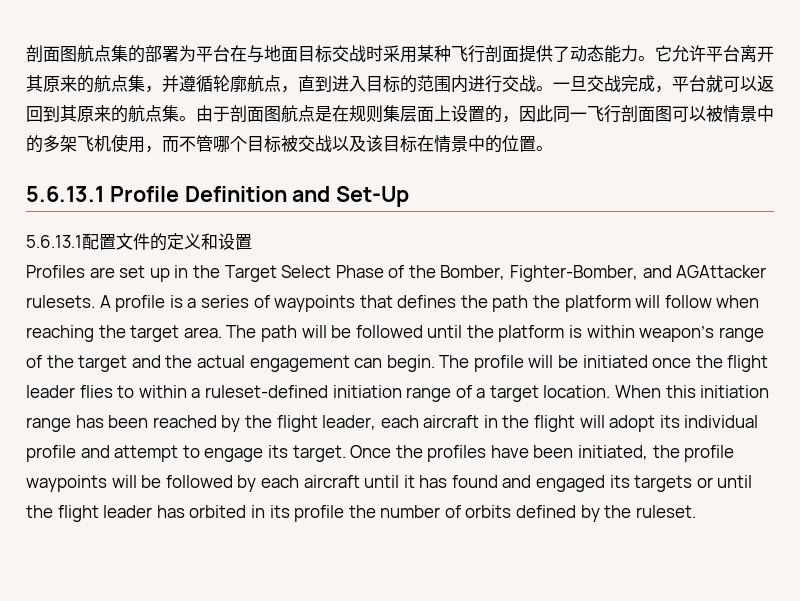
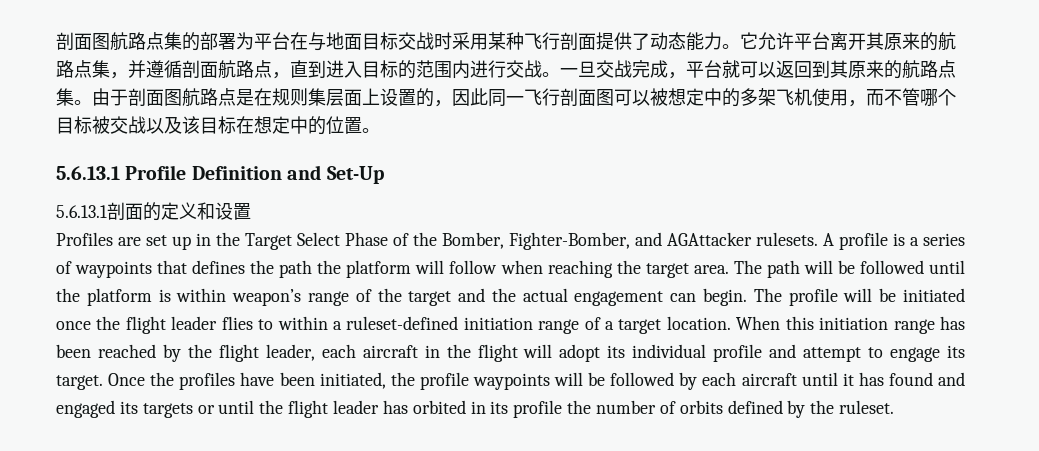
- 剖面图航点集的部署为平台在与地面目标交战时采用某种飞行剖面提供了动态能力。
+ 剖面图航路点集的部署为平台在与地面目标交战时采用某种飞行剖面提供了动态能力。
- 它允许平台离开其原来的航点集，并遵循轮廓航点，直到进入目标的范围内进行交战。
+ 它允许平台离开其原来的航路点集，并遵循剖面航路点，直到进入目标的范围内进行交战。
- 一旦交战完成，平台就可以返回到其原来的航点集。
+ 一旦交战完成，平台就可以返回到其原来的航路点集。
- 由于剖面图航点是在规则集层面上设置的，因此同一飞行剖面图可以被情景中的多架飞机使用，而不管哪个目标被交战以及该目标在情景中的位置。
+ 由于剖面图航路点是在规则集层面上设置的，因此同一飞行剖面图可以被想定中的多架飞机使用，而不管哪个目标被交战以及该目标在想定中的位置。
- 5.6.13.1配置文件的定义和设置
+ 5.6.13.1剖面的定义和设置

